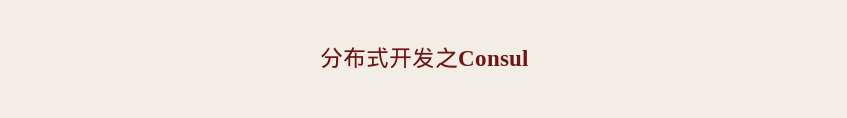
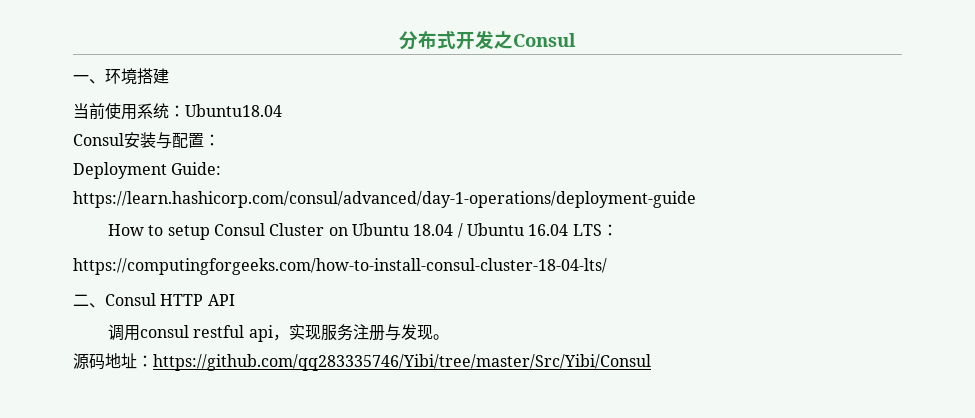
+ 一、环境搭建
+ 当前使用系统：Ubuntu18.04
+ Consul安装与配置：
+ Deployment Guide:
+ https://learn.hashicorp.com/consul/advanced/day-1-operations/deployment-guide
+ How to setup Consul Cluster on Ubuntu 18.04 / Ubuntu 16.04 LTS：
+ https://computingforgeeks.com/how-to-install-consul-cluster-18-04-lts/
+ 二、Consul HTTP API
+ 调用consul restful api，实现服务注册与发现。
+ 源码地址：https://github.com/qq283335746/Yibi/tree/master/Src/Yibi/Consul

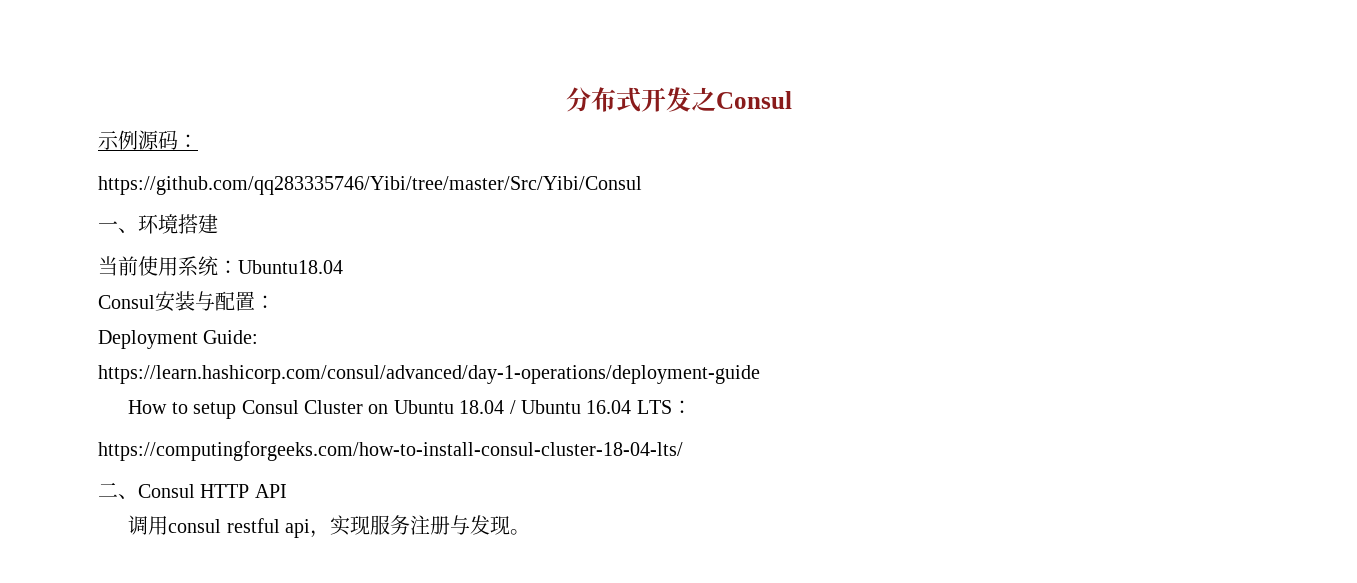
+ 示例源码：
+ https://github.com/qq283335746/Yibi/tree/master/Src/Yibi/Consul
- 源码地址：https://github.com/qq283335746/Yibi/tree/master/Src/Yibi/Consul

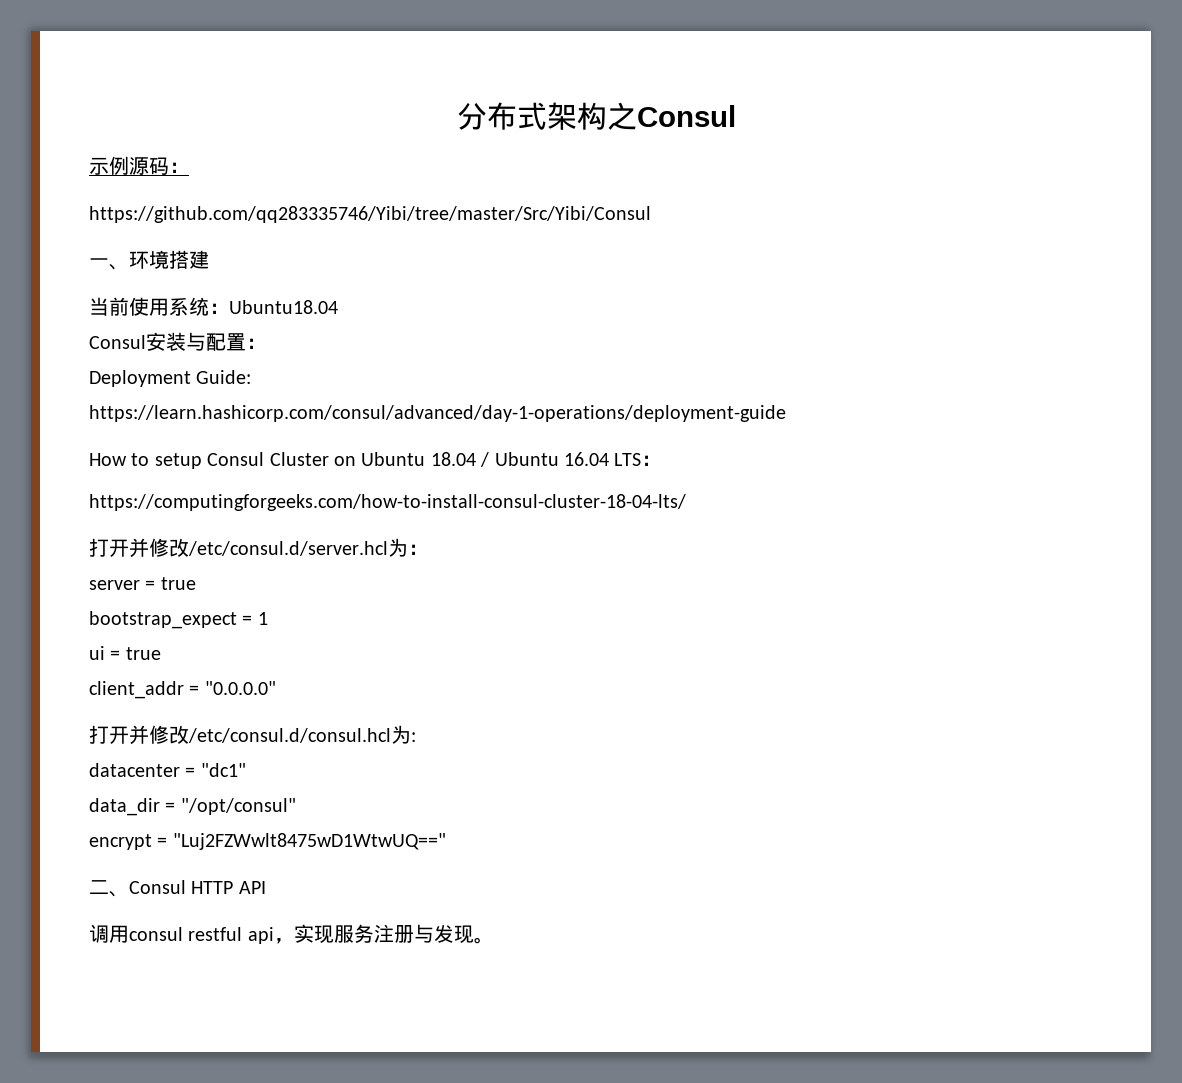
- 分布式开发之Consul
+ 分布式架构之Consul
+ 打开并修改/etc/consul.d/server.hcl为：
+ server = true
+ bootstrap_expect = 1
+ ui = true
+ client_addr = "0.0.0.0"
+ 打开并修改/etc/consul.d/consul.hcl为:
+ datacenter = "dc1"
+ data_dir = "/opt/consul"
+ encrypt = "Luj2FZWwlt8475wD1WtwUQ=="

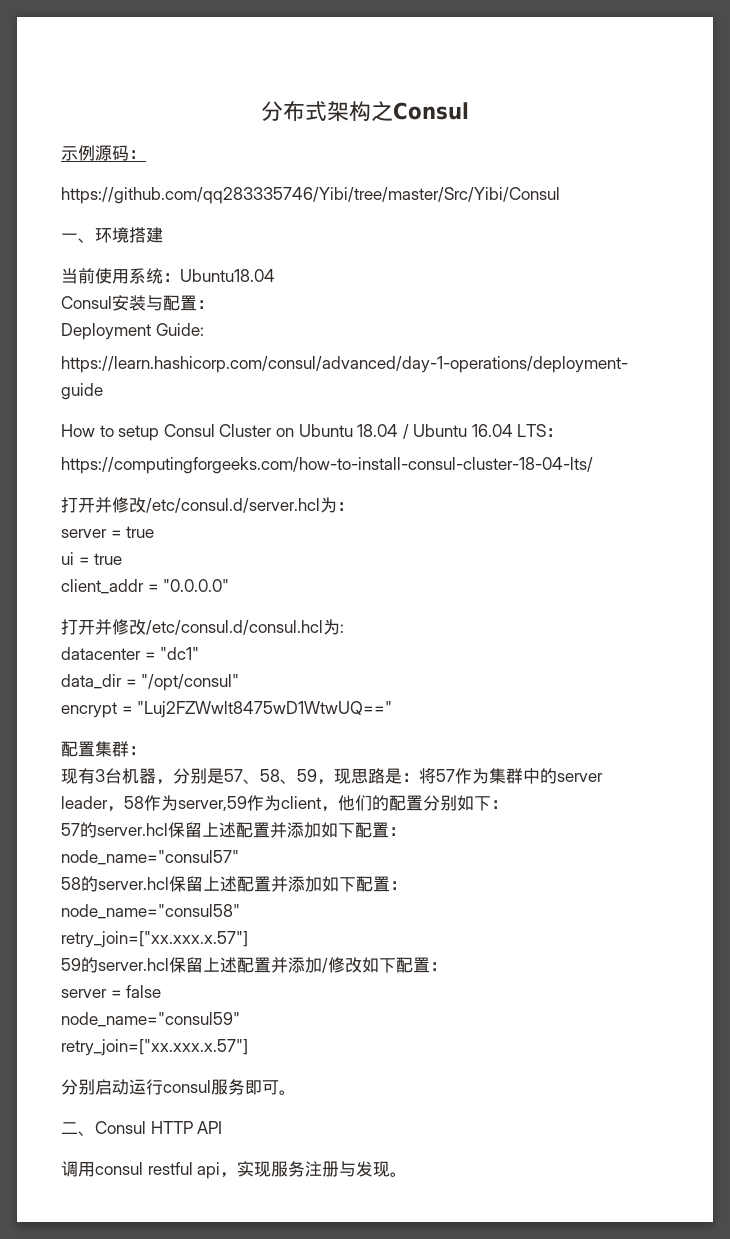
- bootstrap_expect = 1
+ 配置集群：
+ 现有3台机器，分别是57、58、59，现思路是：将57作为集群中的server leader，58作为server,59作为client，他们的配置分别如下：
+ 57的server.hcl保留上述配置并添加如下配置：
+ node_name="consul57"
+ 58的server.hcl保留上述配置并添加如下配置：
+ node_name="consul58"
+ retry_join=["xx.xxx.x.57"]
+ 59的server.hcl保留上述配置并添加/修改如下配置：
+ server = false
+ node_name="consul59"
+ retry_join=["xx.xxx.x.57"]
+ 分别启动运行consul服务即可。

